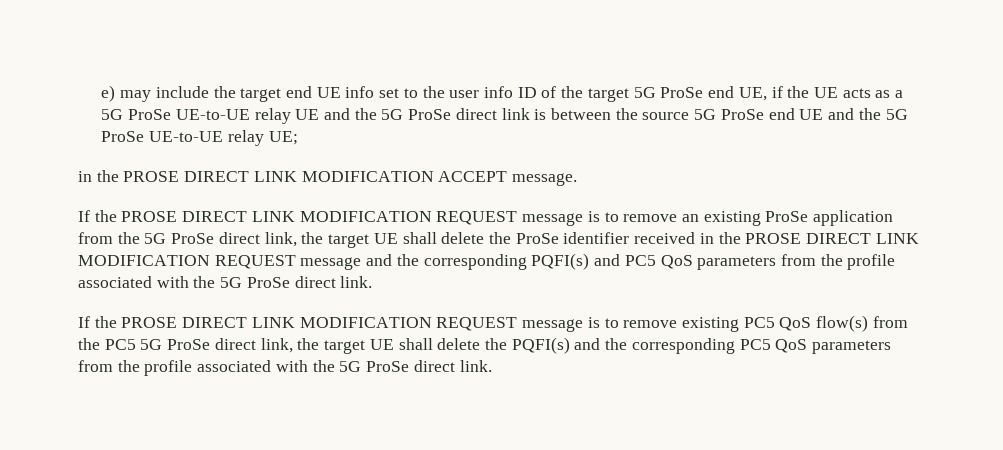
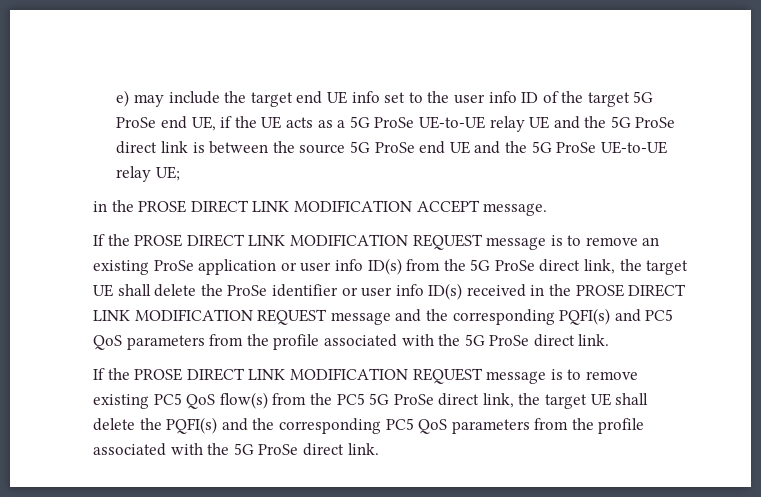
- If the PROSE DIRECT LINK MODIFICATION REQUEST message is to remove an existing ProSe application from the 5G ProSe direct link, the target UE shall delete the ProSe identifier received in the PROSE DIRECT LINK MODIFICATION REQUEST message and the corresponding PQFI(s) and PC5 QoS parameters from the profile associated with the 5G ProSe direct link.
+ If the PROSE DIRECT LINK MODIFICATION REQUEST message is to remove an existing ProSe application or user info ID(s) from the 5G ProSe direct link, the target UE shall delete the ProSe identifier or user info ID(s) received in the PROSE DIRECT LINK MODIFICATION REQUEST message and the corresponding PQFI(s) and PC5 QoS parameters from the profile associated with the 5G ProSe direct link.

